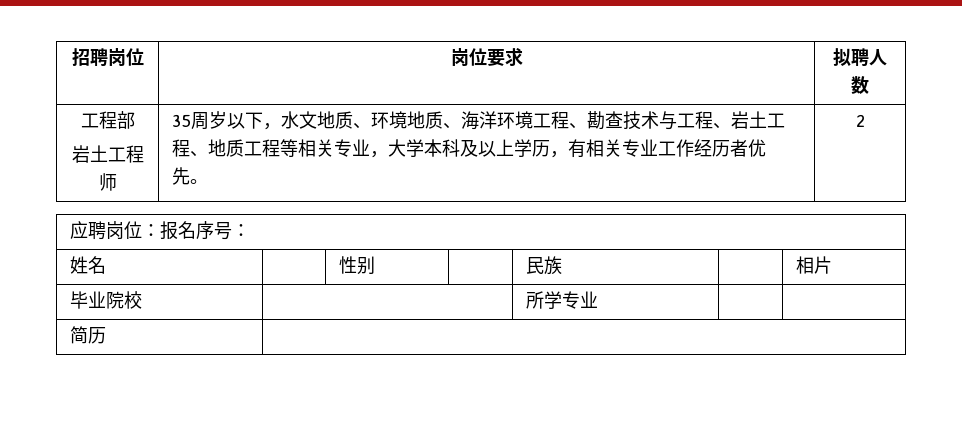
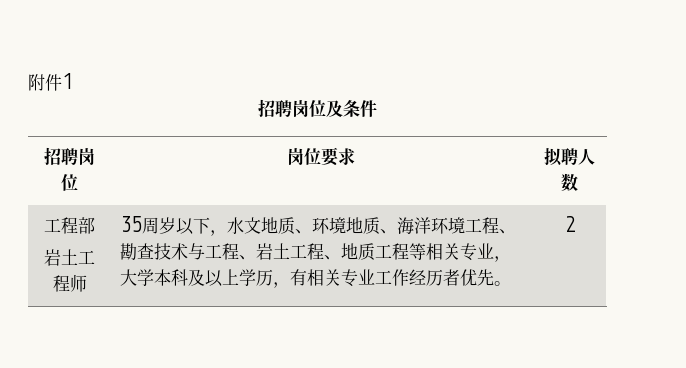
+ 附件1
+ 招聘岗位及条件
- 应聘岗位：报名序号：
- 姓名 | | 性别 | | 民族 | | 相片
- 毕业院校 | | 所学专业 | |
- 简历 |

